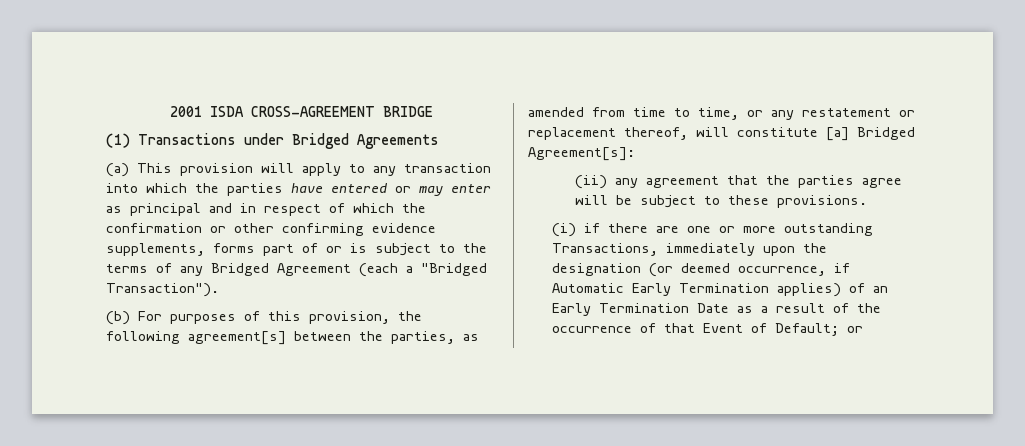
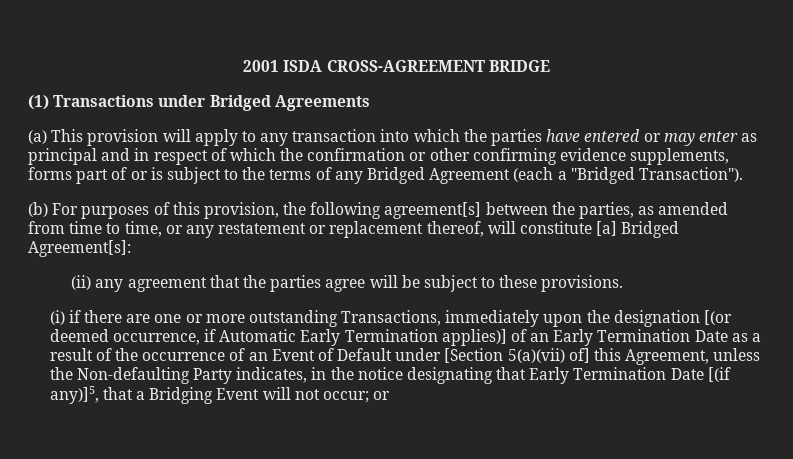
- (i) if there are one or more outstanding Transactions, immediately upon the designation (or deemed occurrence, if Automatic Early Termination applies) of an Early Termination Date as a result of the occurrence of that Event of Default; or
+ (i) if there are one or more outstanding Transactions, immediately upon the designation [(or deemed occurrence, if Automatic Early Termination applies)] of an Early Termination Date as a result of the occurrence of an Event of Default under [Section 5(a)(vii) of] this Agreement, unless the Non-defaulting Party indicates, in the notice designating that Early Termination Date [(if any)]5, that a Bridging Event will not occur; or

